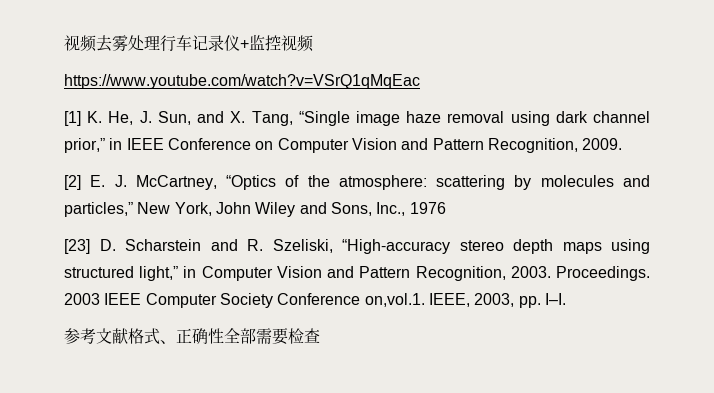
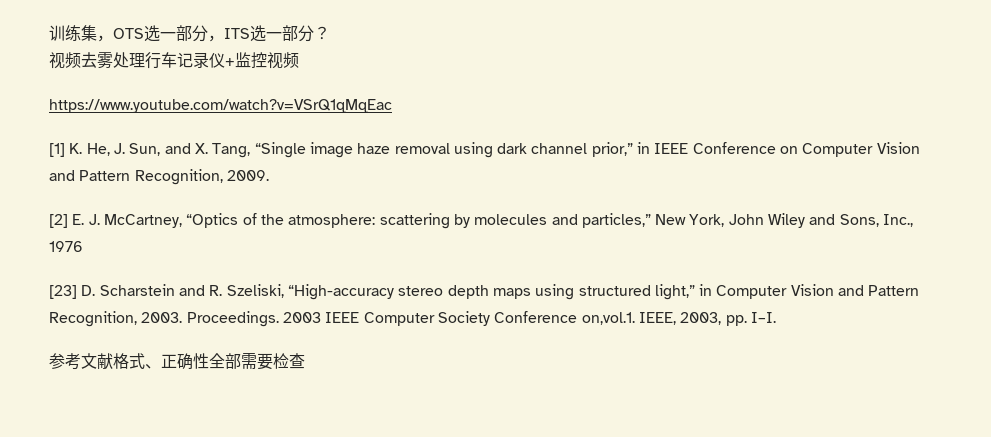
+ 训练集，OTS选一部分，ITS选一部分？

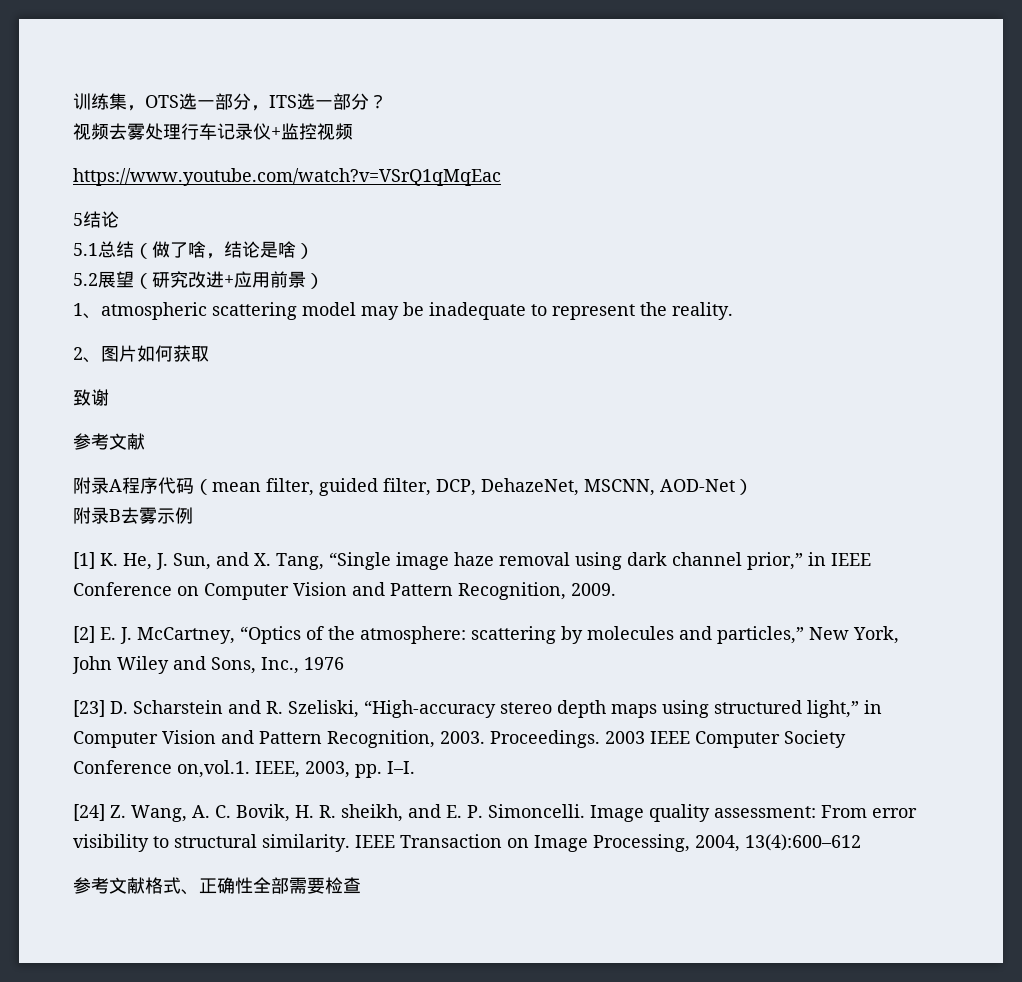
+ 5结论
+ 5.1总结（做了啥，结论是啥）
+ 5.2展望（研究改进+应用前景）
+ 1、atmospheric scattering model may be inadequate to represent the reality.
+ 2、图片如何获取
+ 致谢
+ 参考文献
+ 附录A程序代码（mean filter, guided filter, DCP, DehazeNet, MSCNN, AOD-Net）
+ 附录B去雾示例
+ [24] Z. Wang, A. C. Bovik, H. R. sheikh, and E. P. Simoncelli. Image quality assessment: From error visibility to structural similarity. IEEE Transaction on Image Processing, 2004, 13(4):600–612

